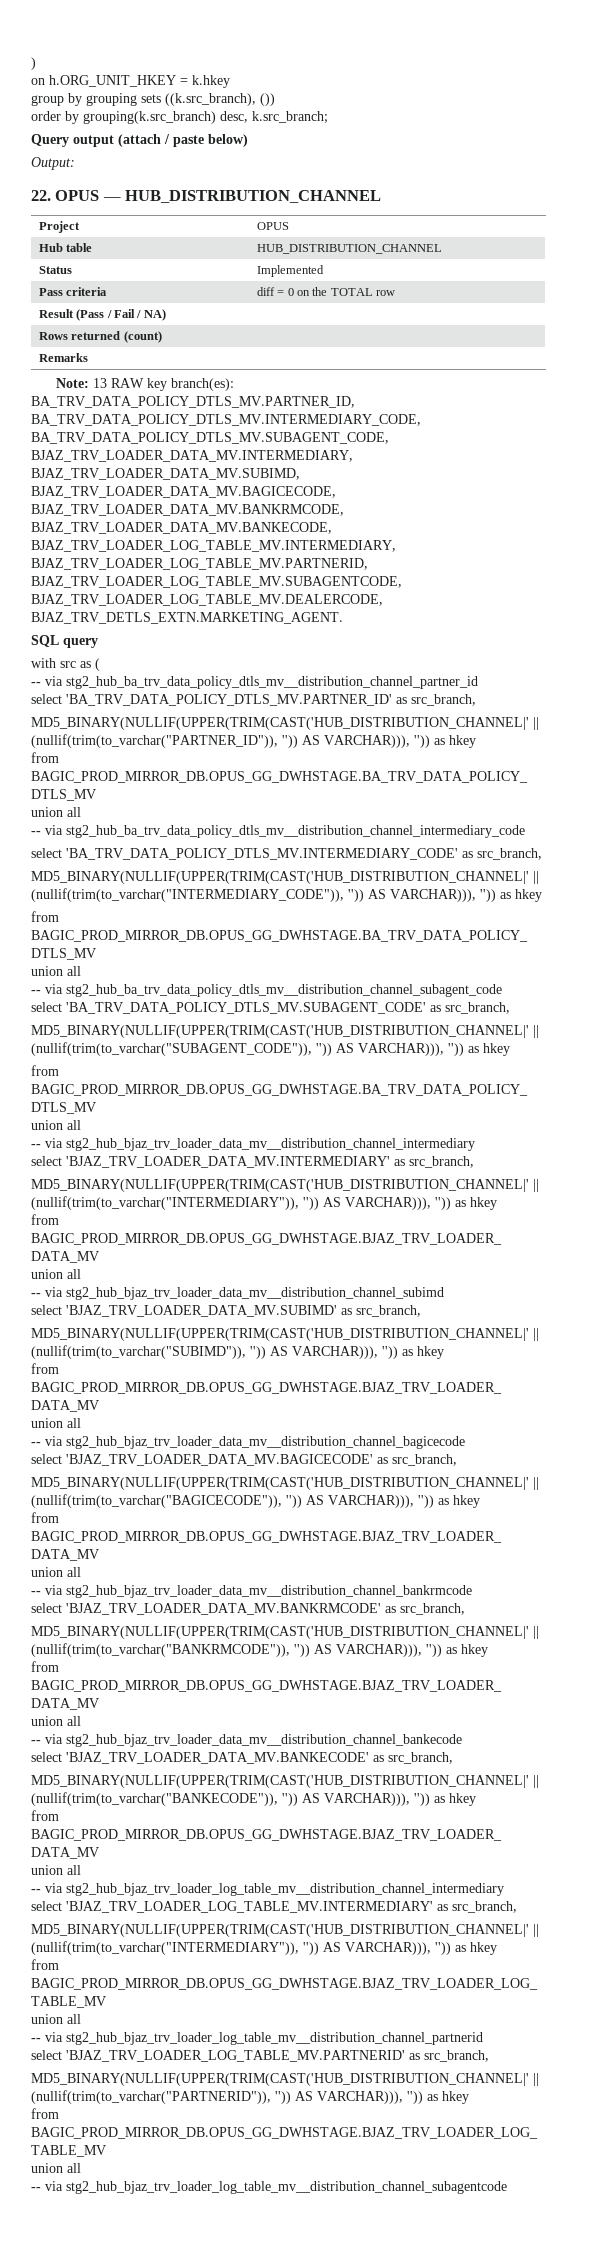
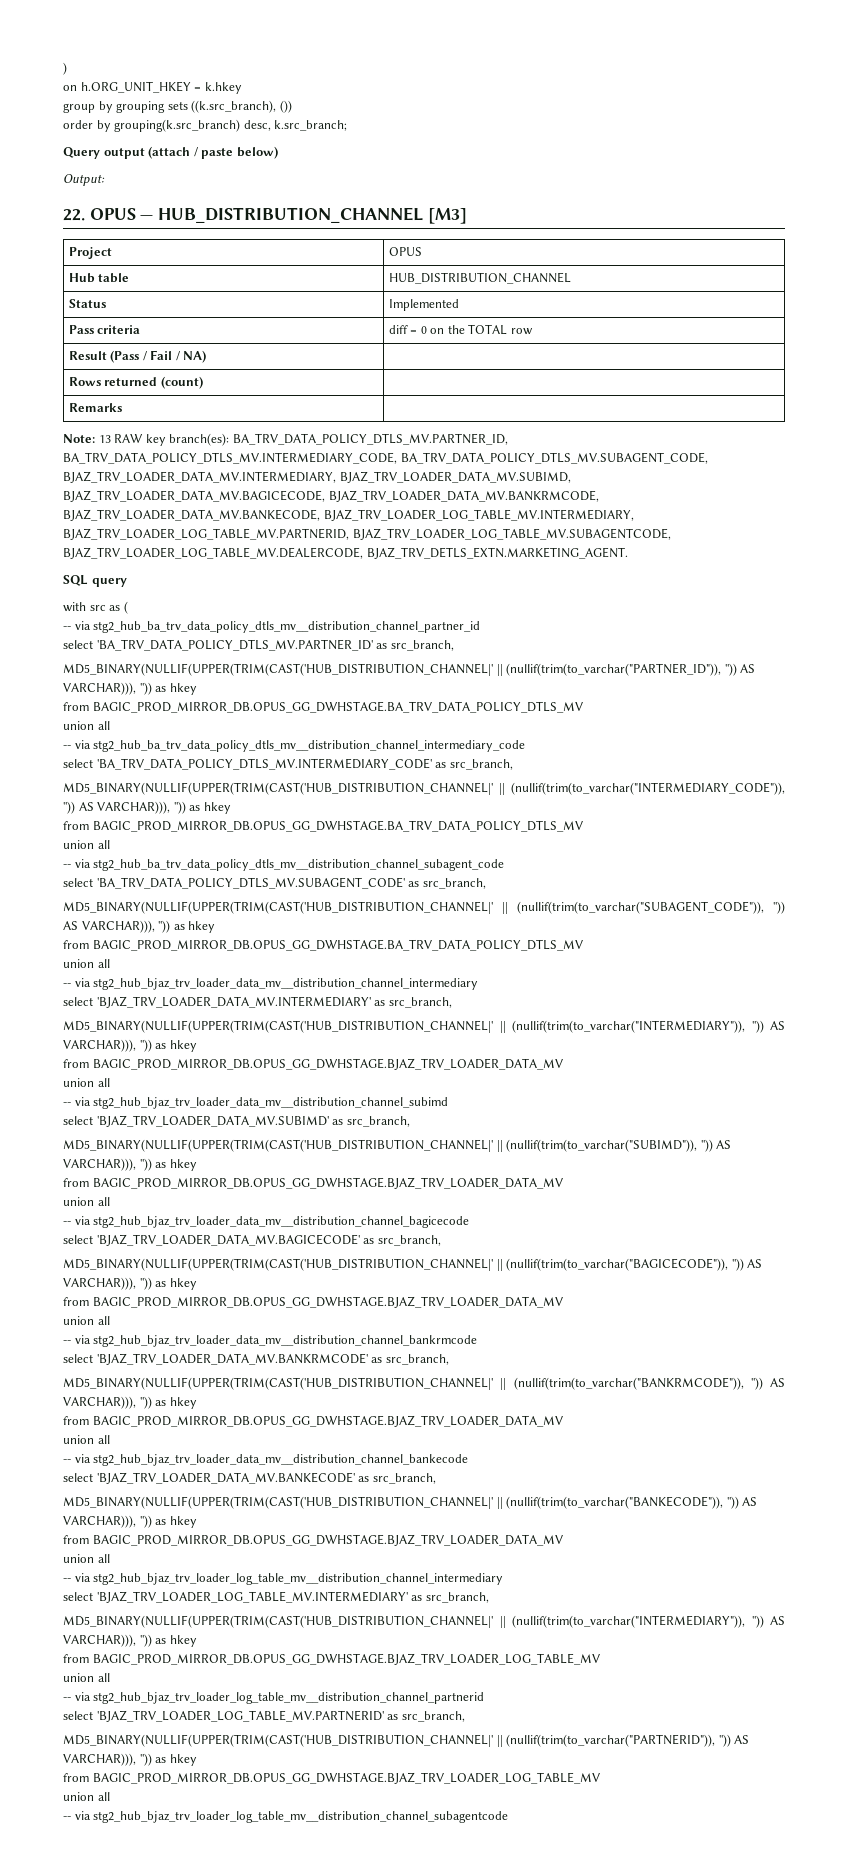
- 22. OPUS — HUB_DISTRIBUTION_CHANNEL
+ 22. OPUS — HUB_DISTRIBUTION_CHANNEL [M3]

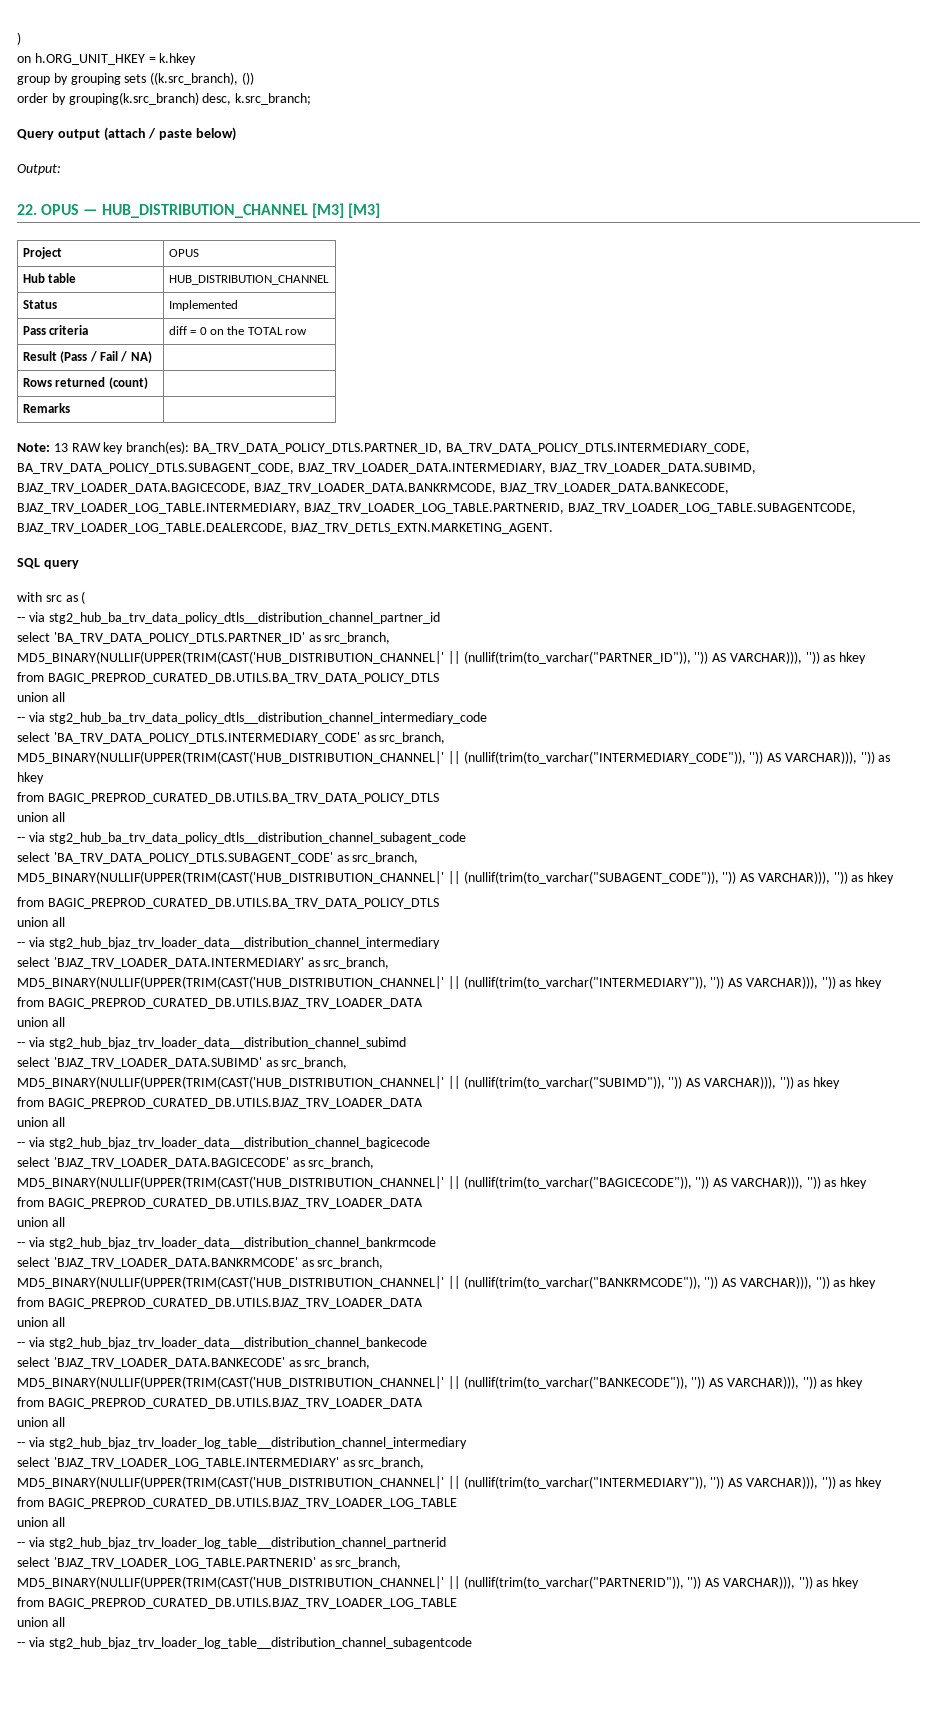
- 22. OPUS — HUB_DISTRIBUTION_CHANNEL [M3]
+ 22. OPUS — HUB_DISTRIBUTION_CHANNEL [M3] [M3]
- Note: 13 RAW key branch(es): BA_TRV_DATA_POLICY_DTLS_MV.PARTNER_ID, BA_TRV_DATA_POLICY_DTLS_MV.INTERMEDIARY_CODE, BA_TRV_DATA_POLICY_DTLS_MV.SUBAGENT_CODE, BJAZ_TRV_LOADER_DATA_MV.INTERMEDIARY, BJAZ_TRV_LOADER_DATA_MV.SUBIMD, BJAZ_TRV_LOADER_DATA_MV.BAGICECODE, BJAZ_TRV_LOADER_DATA_MV.BANKRMCODE, BJAZ_TRV_LOADER_DATA_MV.BANKECODE, BJAZ_TRV_LOADER_LOG_TABLE_MV.INTERMEDIARY, BJAZ_TRV_LOADER_LOG_TABLE_MV.PARTNERID, BJAZ_TRV_LOADER_LOG_TABLE_MV.SUBAGENTCODE, BJAZ_TRV_LOADER_LOG_TABLE_MV.DEALERCODE, BJAZ_TRV_DETLS_EXTN.MARKETING_AGENT.
+ Note: 13 RAW key branch(es): BA_TRV_DATA_POLICY_DTLS.PARTNER_ID, BA_TRV_DATA_POLICY_DTLS.INTERMEDIARY_CODE, BA_TRV_DATA_POLICY_DTLS.SUBAGENT_CODE, BJAZ_TRV_LOADER_DATA.INTERMEDIARY, BJAZ_TRV_LOADER_DATA.SUBIMD, BJAZ_TRV_LOADER_DATA.BAGICECODE, BJAZ_TRV_LOADER_DATA.BANKRMCODE, BJAZ_TRV_LOADER_DATA.BANKECODE, BJAZ_TRV_LOADER_LOG_TABLE.INTERMEDIARY, BJAZ_TRV_LOADER_LOG_TABLE.PARTNERID, BJAZ_TRV_LOADER_LOG_TABLE.SUBAGENTCODE, BJAZ_TRV_LOADER_LOG_TABLE.DEALERCODE, BJAZ_TRV_DETLS_EXTN.MARKETING_AGENT.
- -- via stg2_hub_ba_trv_data_policy_dtls_mv__distribution_channel_partner_id
- select 'BA_TRV_DATA_POLICY_DTLS_MV.PARTNER_ID' as src_branch,
+ -- via stg2_hub_ba_trv_data_policy_dtls__distribution_channel_partner_id
+ select 'BA_TRV_DATA_POLICY_DTLS.PARTNER_ID' as src_branch,
  MD5_BINARY(NULLIF(UPPER(TRIM(CAST('HUB_DISTRIBUTION_CHANNEL|' || (nullif(trim(to_varchar("PARTNER_ID")), '')) AS VARCHAR))), '')) as hkey
- from BAGIC_PROD_MIRROR_DB.OPUS_GG_DWHSTAGE.BA_TRV_DATA_POLICY_DTLS_MV
+ from BAGIC_PREPROD_CURATED_DB.UTILS.BA_TRV_DATA_POLICY_DTLS
  union all
- -- via stg2_hub_ba_trv_data_policy_dtls_mv__distribution_channel_intermediary_code
- select 'BA_TRV_DATA_POLICY_DTLS_MV.INTERMEDIARY_CODE' as src_branch,
+ -- via stg2_hub_ba_trv_data_policy_dtls__distribution_channel_intermediary_code
+ select 'BA_TRV_DATA_POLICY_DTLS.INTERMEDIARY_CODE' as src_branch,
  MD5_BINARY(NULLIF(UPPER(TRIM(CAST('HUB_DISTRIBUTION_CHANNEL|' || (nullif(trim(to_varchar("INTERMEDIARY_CODE")), '')) AS VARCHAR))), '')) as hkey
- from BAGIC_PROD_MIRROR_DB.OPUS_GG_DWHSTAGE.BA_TRV_DATA_POLICY_DTLS_MV
+ from BAGIC_PREPROD_CURATED_DB.UTILS.BA_TRV_DATA_POLICY_DTLS
  union all
- -- via stg2_hub_ba_trv_data_policy_dtls_mv__distribution_channel_subagent_code
- select 'BA_TRV_DATA_POLICY_DTLS_MV.SUBAGENT_CODE' as src_branch,
+ -- via stg2_hub_ba_trv_data_policy_dtls__distribution_channel_subagent_code
+ select 'BA_TRV_DATA_POLICY_DTLS.SUBAGENT_CODE' as src_branch,
  MD5_BINARY(NULLIF(UPPER(TRIM(CAST('HUB_DISTRIBUTION_CHANNEL|' || (nullif(trim(to_varchar("SUBAGENT_CODE")), '')) AS VARCHAR))), '')) as hkey
- from BAGIC_PROD_MIRROR_DB.OPUS_GG_DWHSTAGE.BA_TRV_DATA_POLICY_DTLS_MV
+ from BAGIC_PREPROD_CURATED_DB.UTILS.BA_TRV_DATA_POLICY_DTLS
  union all
- -- via stg2_hub_bjaz_trv_loader_data_mv__distribution_channel_intermediary
- select 'BJAZ_TRV_LOADER_DATA_MV.INTERMEDIARY' as src_branch,
+ -- via stg2_hub_bjaz_trv_loader_data__distribution_channel_intermediary
+ select 'BJAZ_TRV_LOADER_DATA.INTERMEDIARY' as src_branch,
  MD5_BINARY(NULLIF(UPPER(TRIM(CAST('HUB_DISTRIBUTION_CHANNEL|' || (nullif(trim(to_varchar("INTERMEDIARY")), '')) AS VARCHAR))), '')) as hkey
- from BAGIC_PROD_MIRROR_DB.OPUS_GG_DWHSTAGE.BJAZ_TRV_LOADER_DATA_MV
+ from BAGIC_PREPROD_CURATED_DB.UTILS.BJAZ_TRV_LOADER_DATA
  union all
- -- via stg2_hub_bjaz_trv_loader_data_mv__distribution_channel_subimd
- select 'BJAZ_TRV_LOADER_DATA_MV.SUBIMD' as src_branch,
+ -- via stg2_hub_bjaz_trv_loader_data__distribution_channel_subimd
+ select 'BJAZ_TRV_LOADER_DATA.SUBIMD' as src_branch,
  MD5_BINARY(NULLIF(UPPER(TRIM(CAST('HUB_DISTRIBUTION_CHANNEL|' || (nullif(trim(to_varchar("SUBIMD")), '')) AS VARCHAR))), '')) as hkey
- from BAGIC_PROD_MIRROR_DB.OPUS_GG_DWHSTAGE.BJAZ_TRV_LOADER_DATA_MV
+ from BAGIC_PREPROD_CURATED_DB.UTILS.BJAZ_TRV_LOADER_DATA
  union all
- -- via stg2_hub_bjaz_trv_loader_data_mv__distribution_channel_bagicecode
- select 'BJAZ_TRV_LOADER_DATA_MV.BAGICECODE' as src_branch,
+ -- via stg2_hub_bjaz_trv_loader_data__distribution_channel_bagicecode
+ select 'BJAZ_TRV_LOADER_DATA.BAGICECODE' as src_branch,
  MD5_BINARY(NULLIF(UPPER(TRIM(CAST('HUB_DISTRIBUTION_CHANNEL|' || (nullif(trim(to_varchar("BAGICECODE")), '')) AS VARCHAR))), '')) as hkey
- from BAGIC_PROD_MIRROR_DB.OPUS_GG_DWHSTAGE.BJAZ_TRV_LOADER_DATA_MV
+ from BAGIC_PREPROD_CURATED_DB.UTILS.BJAZ_TRV_LOADER_DATA
  union all
- -- via stg2_hub_bjaz_trv_loader_data_mv__distribution_channel_bankrmcode
- select 'BJAZ_TRV_LOADER_DATA_MV.BANKRMCODE' as src_branch,
+ -- via stg2_hub_bjaz_trv_loader_data__distribution_channel_bankrmcode
+ select 'BJAZ_TRV_LOADER_DATA.BANKRMCODE' as src_branch,
  MD5_BINARY(NULLIF(UPPER(TRIM(CAST('HUB_DISTRIBUTION_CHANNEL|' || (nullif(trim(to_varchar("BANKRMCODE")), '')) AS VARCHAR))), '')) as hkey
- from BAGIC_PROD_MIRROR_DB.OPUS_GG_DWHSTAGE.BJAZ_TRV_LOADER_DATA_MV
+ from BAGIC_PREPROD_CURATED_DB.UTILS.BJAZ_TRV_LOADER_DATA
  union all
- -- via stg2_hub_bjaz_trv_loader_data_mv__distribution_channel_bankecode
- select 'BJAZ_TRV_LOADER_DATA_MV.BANKECODE' as src_branch,
+ -- via stg2_hub_bjaz_trv_loader_data__distribution_channel_bankecode
+ select 'BJAZ_TRV_LOADER_DATA.BANKECODE' as src_branch,
  MD5_BINARY(NULLIF(UPPER(TRIM(CAST('HUB_DISTRIBUTION_CHANNEL|' || (nullif(trim(to_varchar("BANKECODE")), '')) AS VARCHAR))), '')) as hkey
- from BAGIC_PROD_MIRROR_DB.OPUS_GG_DWHSTAGE.BJAZ_TRV_LOADER_DATA_MV
+ from BAGIC_PREPROD_CURATED_DB.UTILS.BJAZ_TRV_LOADER_DATA
  union all
- -- via stg2_hub_bjaz_trv_loader_log_table_mv__distribution_channel_intermediary
- select 'BJAZ_TRV_LOADER_LOG_TABLE_MV.INTERMEDIARY' as src_branch,
+ -- via stg2_hub_bjaz_trv_loader_log_table__distribution_channel_intermediary
+ select 'BJAZ_TRV_LOADER_LOG_TABLE.INTERMEDIARY' as src_branch,
  MD5_BINARY(NULLIF(UPPER(TRIM(CAST('HUB_DISTRIBUTION_CHANNEL|' || (nullif(trim(to_varchar("INTERMEDIARY")), '')) AS VARCHAR))), '')) as hkey
- from BAGIC_PROD_MIRROR_DB.OPUS_GG_DWHSTAGE.BJAZ_TRV_LOADER_LOG_TABLE_MV
+ from BAGIC_PREPROD_CURATED_DB.UTILS.BJAZ_TRV_LOADER_LOG_TABLE
  union all
- -- via stg2_hub_bjaz_trv_loader_log_table_mv__distribution_channel_partnerid
- select 'BJAZ_TRV_LOADER_LOG_TABLE_MV.PARTNERID' as src_branch,
+ -- via stg2_hub_bjaz_trv_loader_log_table__distribution_channel_partnerid
+ select 'BJAZ_TRV_LOADER_LOG_TABLE.PARTNERID' as src_branch,
  MD5_BINARY(NULLIF(UPPER(TRIM(CAST('HUB_DISTRIBUTION_CHANNEL|' || (nullif(trim(to_varchar("PARTNERID")), '')) AS VARCHAR))), '')) as hkey
- from BAGIC_PROD_MIRROR_DB.OPUS_GG_DWHSTAGE.BJAZ_TRV_LOADER_LOG_TABLE_MV
+ from BAGIC_PREPROD_CURATED_DB.UTILS.BJAZ_TRV_LOADER_LOG_TABLE
  union all
- -- via stg2_hub_bjaz_trv_loader_log_table_mv__distribution_channel_subagentcode
+ -- via stg2_hub_bjaz_trv_loader_log_table__distribution_channel_subagentcode

